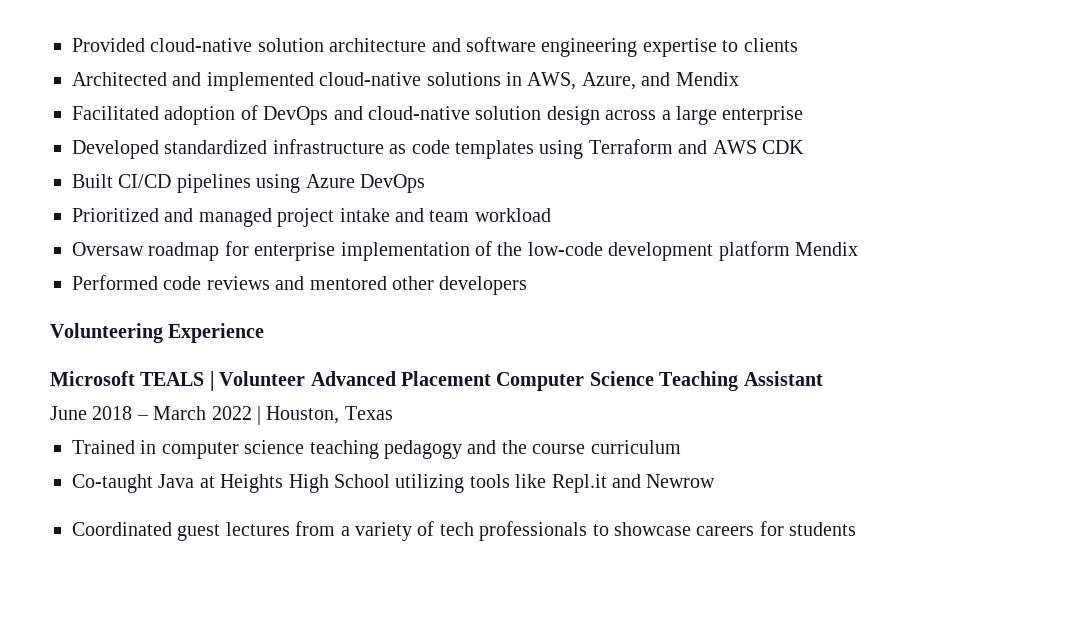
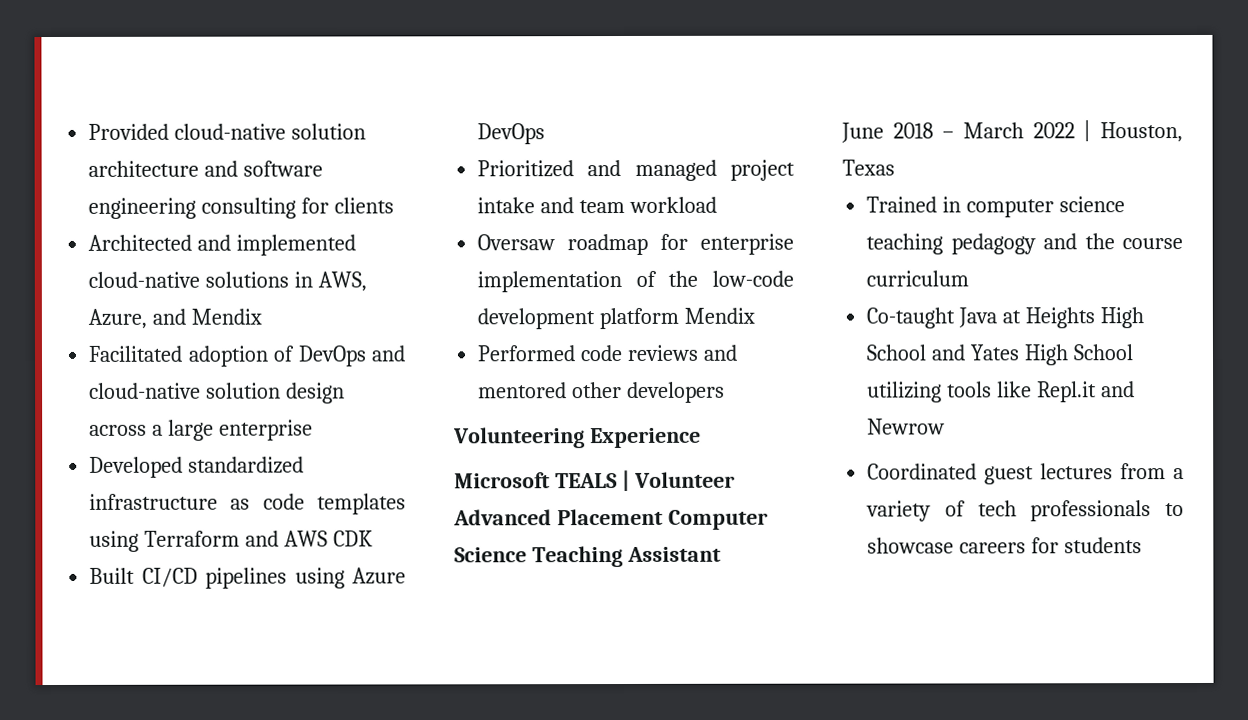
- Provided cloud-native solution architecture and software engineering expertise to clients
+ Provided cloud-native solution architecture and software engineering consulting for clients
- Co-taught Java at Heights High School utilizing tools like Repl.it and Newrow
+ Co-taught Java at Heights High School and Yates High School utilizing tools like Repl.it and Newrow

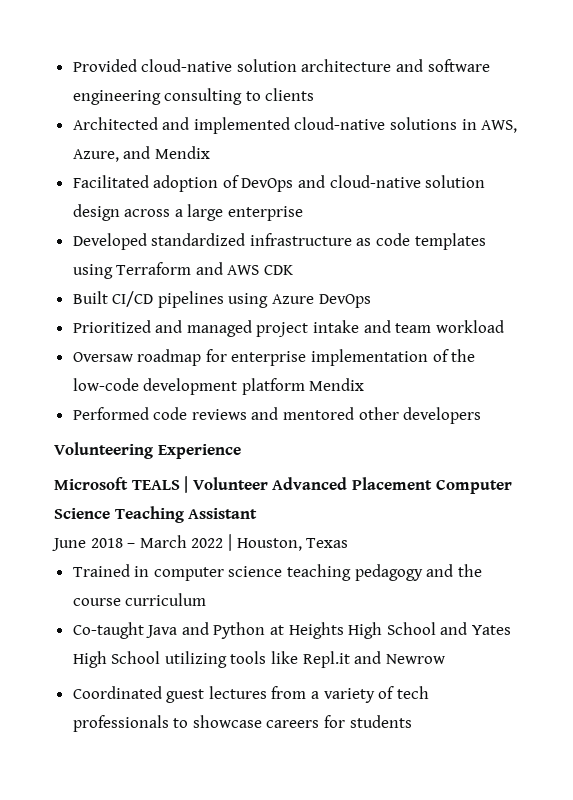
- Provided cloud-native solution architecture and software engineering consulting for clients
+ Provided cloud-native solution architecture and software engineering consulting to clients
- Co-taught Java at Heights High School and Yates High School utilizing tools like Repl.it and Newrow
+ Co-taught Java and Python at Heights High School and Yates High School utilizing tools like Repl.it and Newrow

